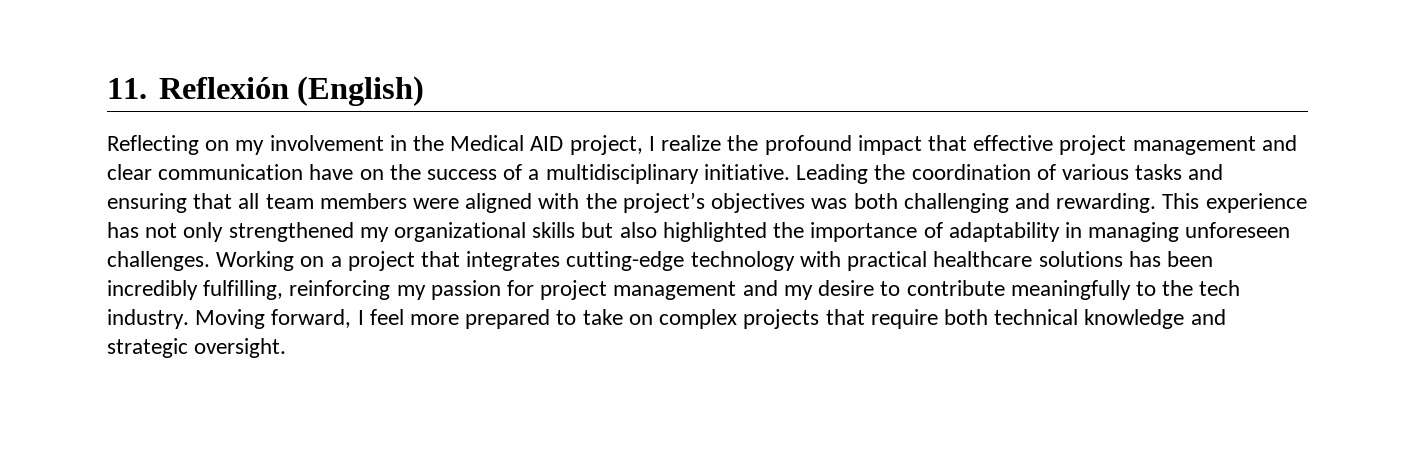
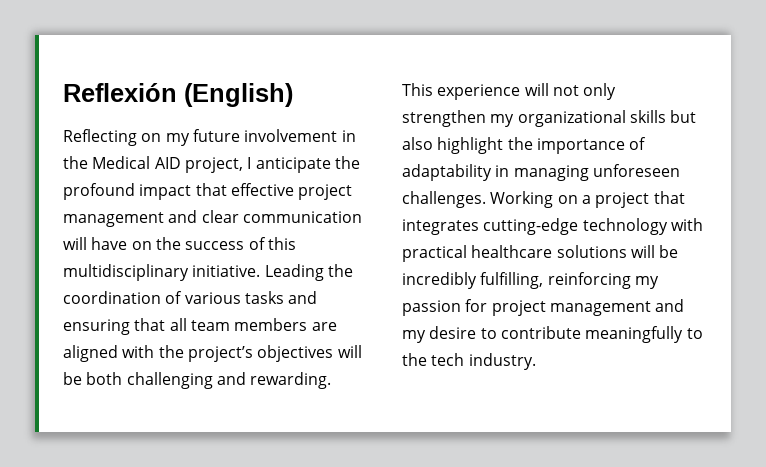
- 11. Reflexión (English)
+ Reflexión (English)
- Reflecting on my involvement in the Medical AID project, I realize the profound impact that effective project management and clear communication have on the success of a multidisciplinary initiative.
+ Reflecting on my future involvement in the Medical AID project, I anticipate the profound impact that effective project management and clear communication will have on the success of this multidisciplinary initiative.
- Leading the coordination of various tasks and ensuring that all team members were aligned with the project’s objectives was both challenging and rewarding.
+ Leading the coordination of various tasks and ensuring that all team members are aligned with the project’s objectives will be both challenging and rewarding.
- This experience has not only strengthened my organizational skills but also highlighted the importance of adaptability in managing unforeseen challenges.
+ This experience will not only strengthen my organizational skills but also highlight the importance of adaptability in managing unforeseen challenges.
- Working on a project that integrates cutting-edge technology with practical healthcare solutions has been incredibly fulfilling, reinforcing my passion for project management and my desire to contribute meaningfully to the tech industry. Moving forward, I feel more prepared to take on complex projects that require both technical knowledge and strategic oversight.
+ Working on a project that integrates cutting-edge technology with practical healthcare solutions will be incredibly fulfilling, reinforcing my passion for project management and my desire to contribute meaningfully to the tech industry.

